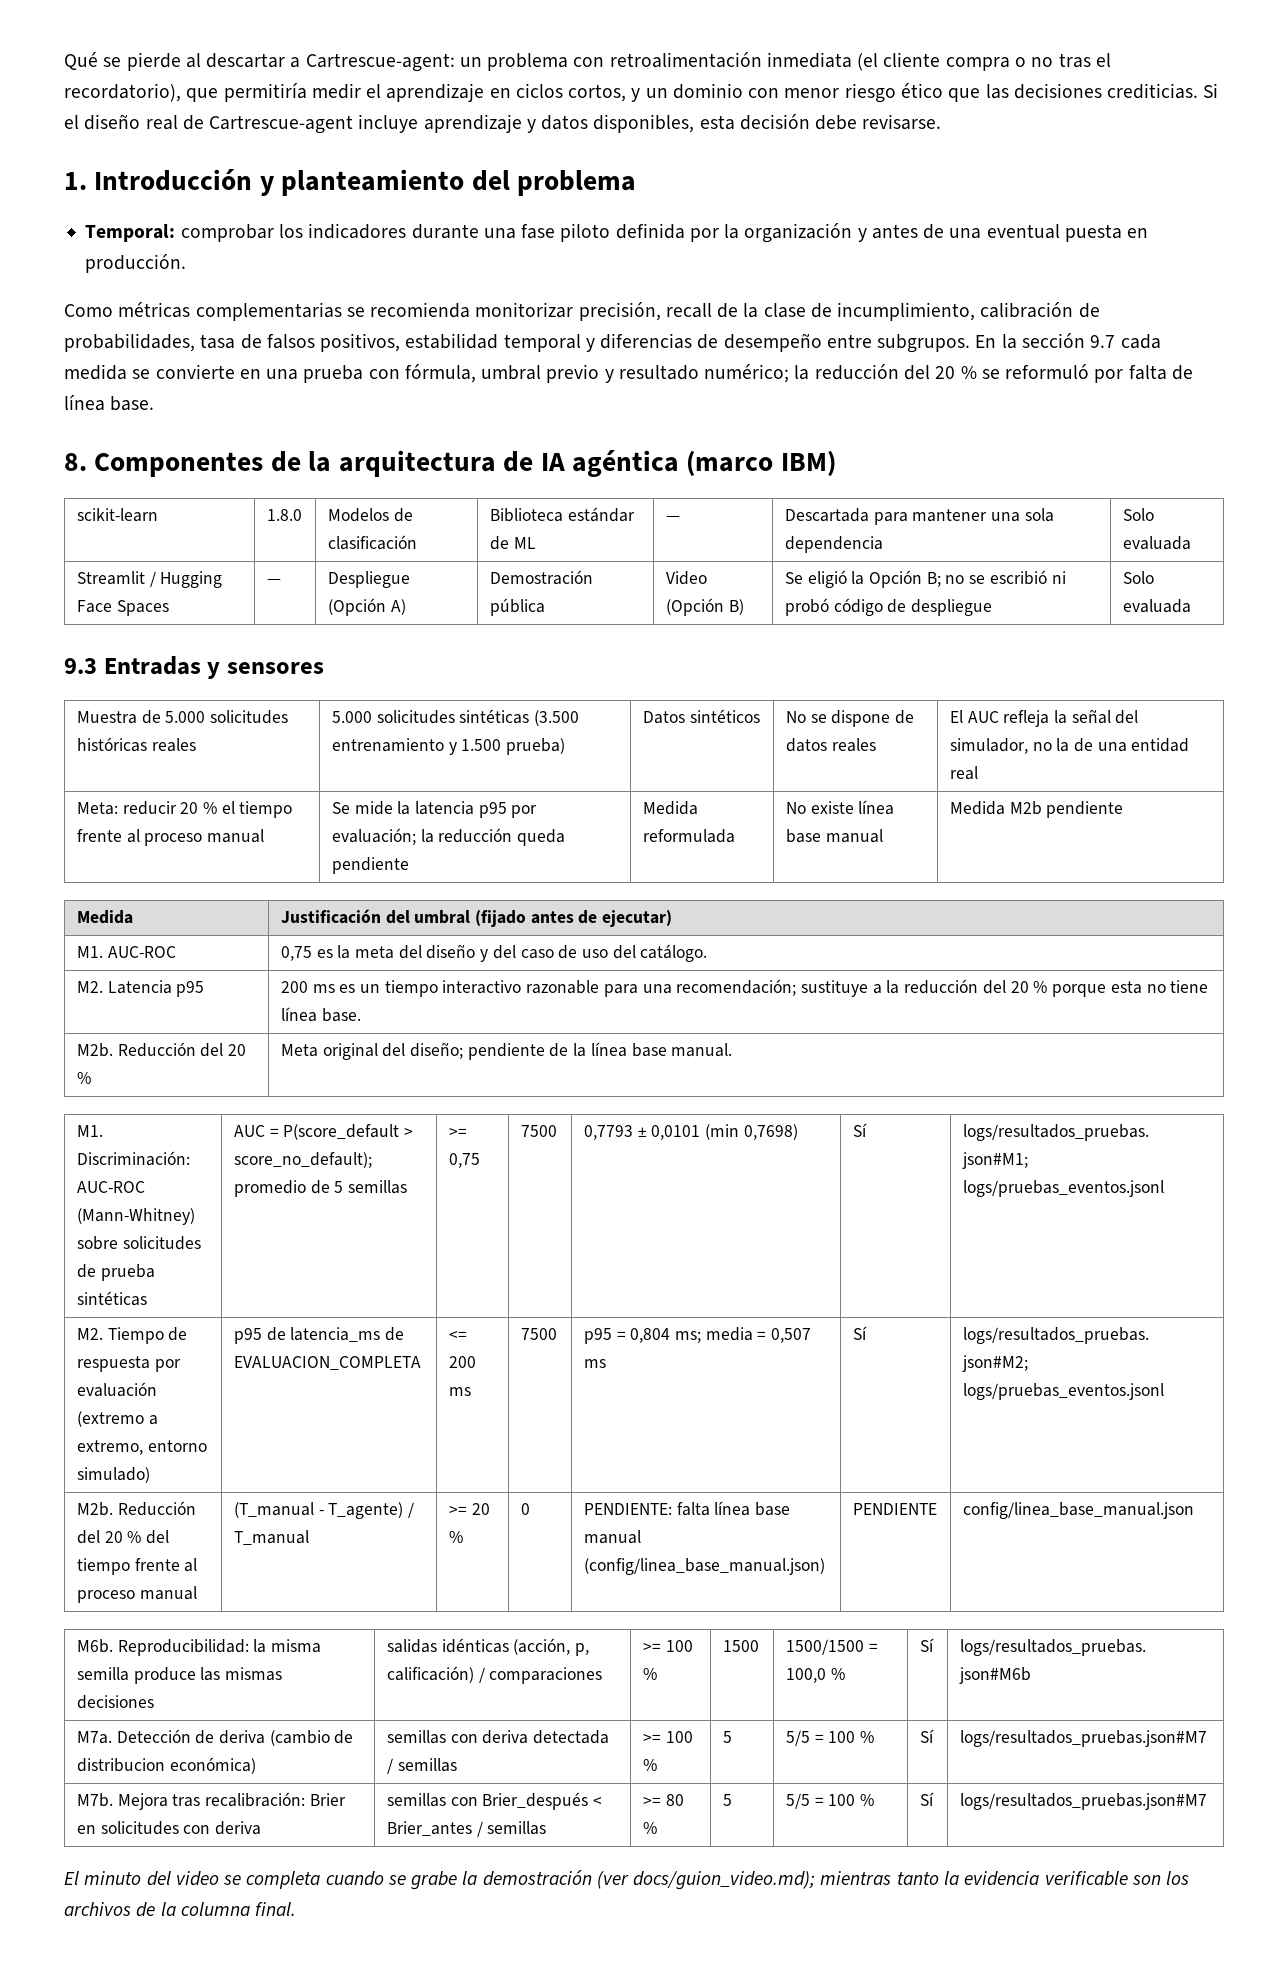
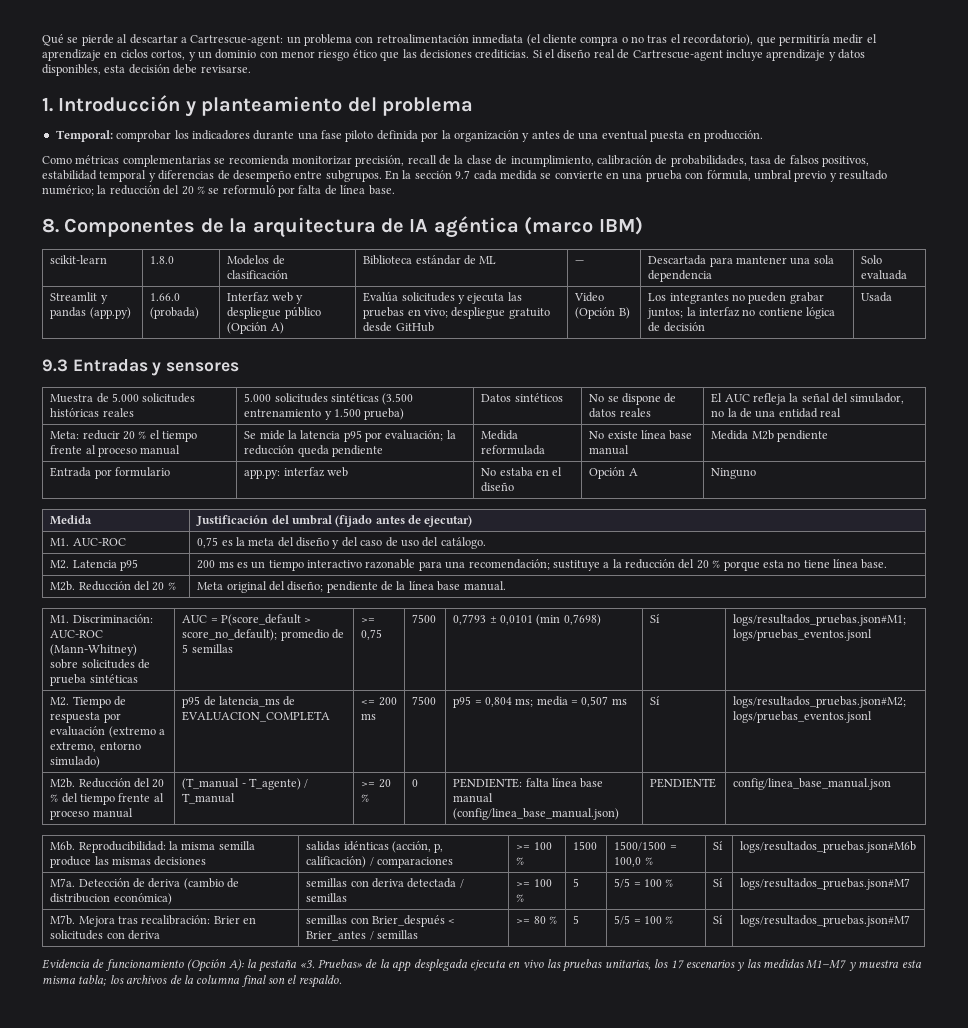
- Streamlit / Hugging Face Spaces | — | Despliegue (Opción A) | Demostración pública | Video (Opción B) | Se eligió la Opción B; no se escribió ni probó código de despliegue | Solo evaluada
+ Streamlit y pandas (app.py) | 1.66.0 (probada) | Interfaz web y despliegue público (Opción A) | Evalúa solicitudes y ejecuta las pruebas en vivo; despliegue gratuito desde GitHub | Video (Opción B) | Los integrantes no pueden grabar juntos; la interfaz no contiene lógica de decisión | Usada
+ Entrada por formulario | app.py: interfaz web | No estaba en el diseño | Opción A | Ninguno
- El minuto del video se completa cuando se grabe la demostración (ver docs/guion_video.md); mientras tanto la evidencia verificable son los archivos de la columna final.
+ Evidencia de funcionamiento (Opción A): la pestaña «3. Pruebas» de la app desplegada ejecuta en vivo las pruebas unitarias, los 17 escenarios y las medidas M1–M7 y muestra esta misma tabla; los archivos de la columna final son el respaldo.

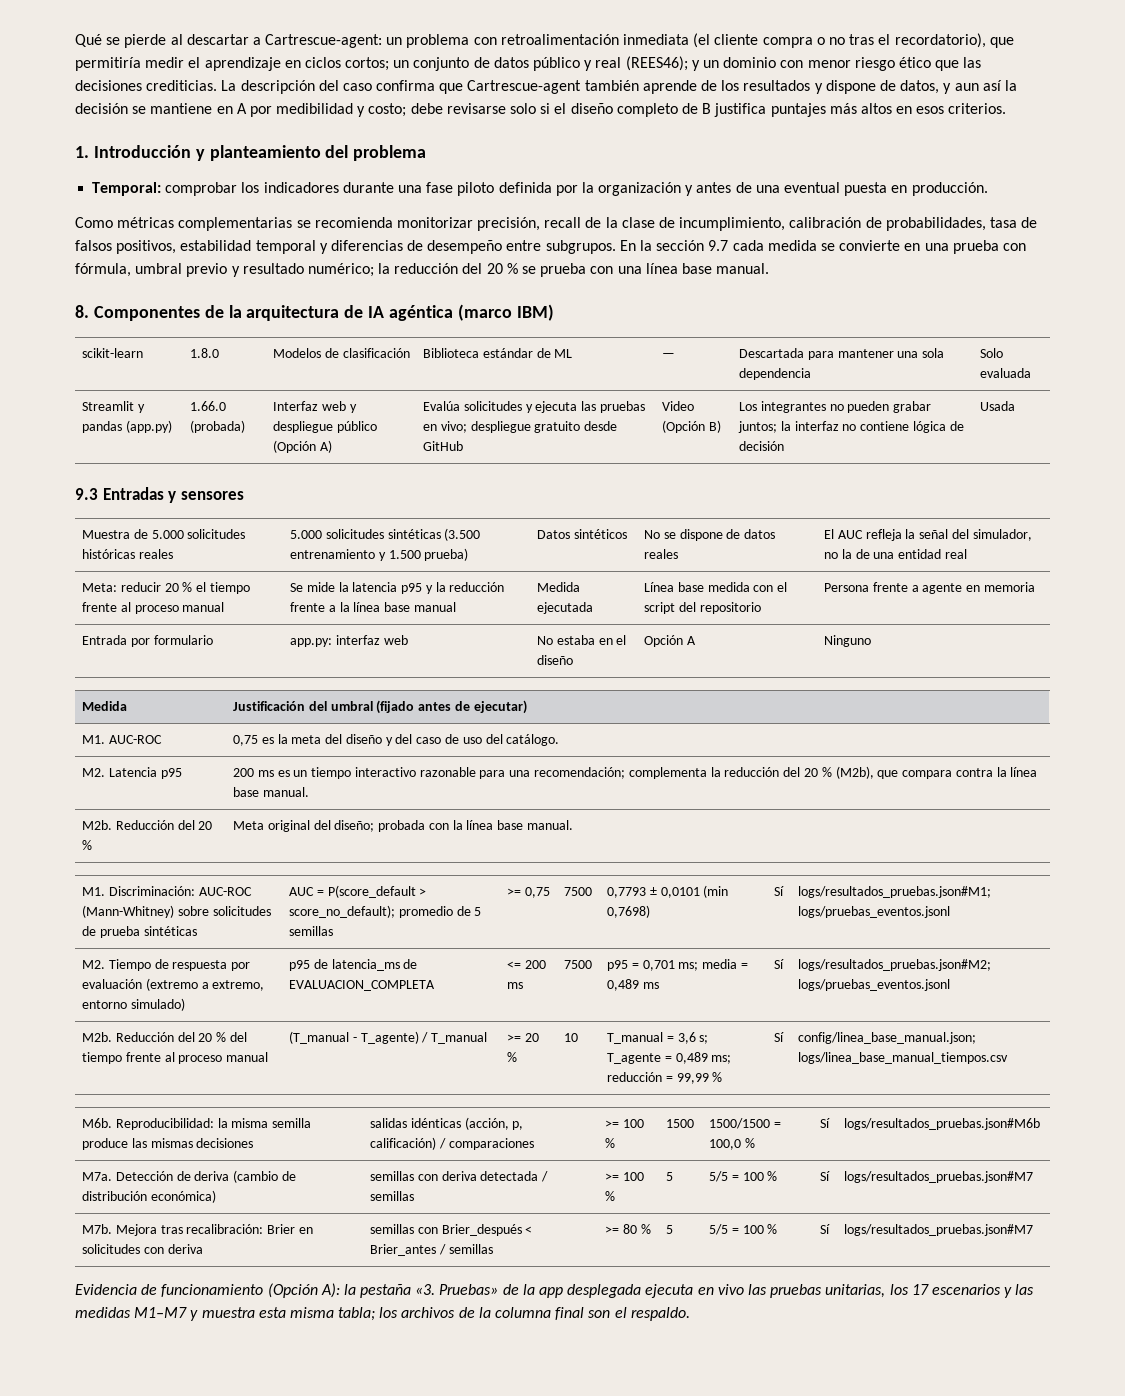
- Qué se pierde al descartar a Cartrescue-agent: un problema con retroalimentación inmediata (el cliente compra o no tras el recordatorio), que permitiría medir el aprendizaje en ciclos cortos, y un dominio con menor riesgo ético que las decisiones crediticias.
+ Qué se pierde al descartar a Cartrescue-agent: un problema con retroalimentación inmediata (el cliente compra o no tras el recordatorio), que permitiría medir el aprendizaje en ciclos cortos; un conjunto de datos público y real (REES46); y un dominio con menor riesgo ético que las decisiones crediticias.
- Si el diseño real de Cartrescue-agent incluye aprendizaje y datos disponibles, esta decisión debe revisarse.
+ La descripción del caso confirma que Cartrescue-agent también aprende de los resultados y dispone de datos, y aun así la decisión se mantiene en A por medibilidad y costo; debe revisarse solo si el diseño completo de B justifica puntajes más altos en esos criterios.
- En la sección 9.7 cada medida se convierte en una prueba con fórmula, umbral previo y resultado numérico; la reducción del 20 % se reformuló por falta de línea base.
+ En la sección 9.7 cada medida se convierte en una prueba con fórmula, umbral previo y resultado numérico; la reducción del 20 % se prueba con una línea base manual.
- Meta: reducir 20 % el tiempo frente al proceso manual | Se mide la latencia p95 por evaluación; la reducción queda pendiente | Medida reformulada | No existe línea base manual | Medida M2b pendiente
+ Meta: reducir 20 % el tiempo frente al proceso manual | Se mide la latencia p95 y la reducción frente a la línea base manual | Medida ejecutada | Línea base medida con el script del repositorio | Persona frente a agente en memoria
- M2. Latencia p95 | 200 ms es un tiempo interactivo razonable para una recomendación; sustituye a la reducción del 20 % porque esta no tiene línea base.
+ M2. Latencia p95 | 200 ms es un tiempo interactivo razonable para una recomendación; complementa la reducción del 20 % (M2b), que compara contra la línea base manual.
- M2b. Reducción del 20 % | Meta original del diseño; pendiente de la línea base manual.
+ M2b. Reducción del 20 % | Meta original del diseño; probada con la línea base manual.
- M2. Tiempo de respuesta por evaluación (extremo a extremo, entorno simulado) | p95 de latencia_ms de EVALUACION_COMPLETA | <= 200 ms | 7500 | p95 = 0,804 ms; media = 0,507 ms | Sí | logs/resultados_pruebas.json#M2; logs/pruebas_eventos.jsonl
+ M2. Tiempo de respuesta por evaluación (extremo a extremo, entorno simulado) | p95 de latencia_ms de EVALUACION_COMPLETA | <= 200 ms | 7500 | p95 = 0,701 ms; media = 0,489 ms | Sí | logs/resultados_pruebas.json#M2; logs/pruebas_eventos.jsonl
- M2b. Reducción del 20 % del tiempo frente al proceso manual | (T_manual - T_agente) / T_manual | >= 20 % | 0 | PENDIENTE: falta línea base manual (config/linea_base_manual.json) | PENDIENTE | config/linea_base_manual.json
+ M2b. Reducción del 20 % del tiempo frente al proceso manual | (T_manual - T_agente) / T_manual | >= 20 % | 10 | T_manual = 3,6 s; T_agente = 0,489 ms; reducción = 99,99 % | Sí | config/linea_base_manual.json; logs/linea_base_manual_tiempos.csv
- M7a. Detección de deriva (cambio de distribucion económica) | semillas con deriva detectada / semillas | >= 100 % | 5 | 5/5 = 100 % | Sí | logs/resultados_pruebas.json#M7
+ M7a. Detección de deriva (cambio de distribución económica) | semillas con deriva detectada / semillas | >= 100 % | 5 | 5/5 = 100 % | Sí | logs/resultados_pruebas.json#M7

